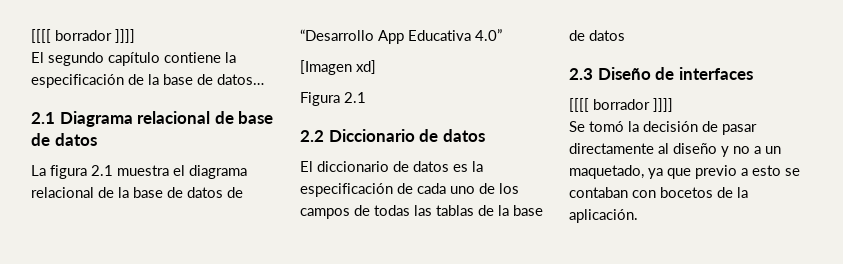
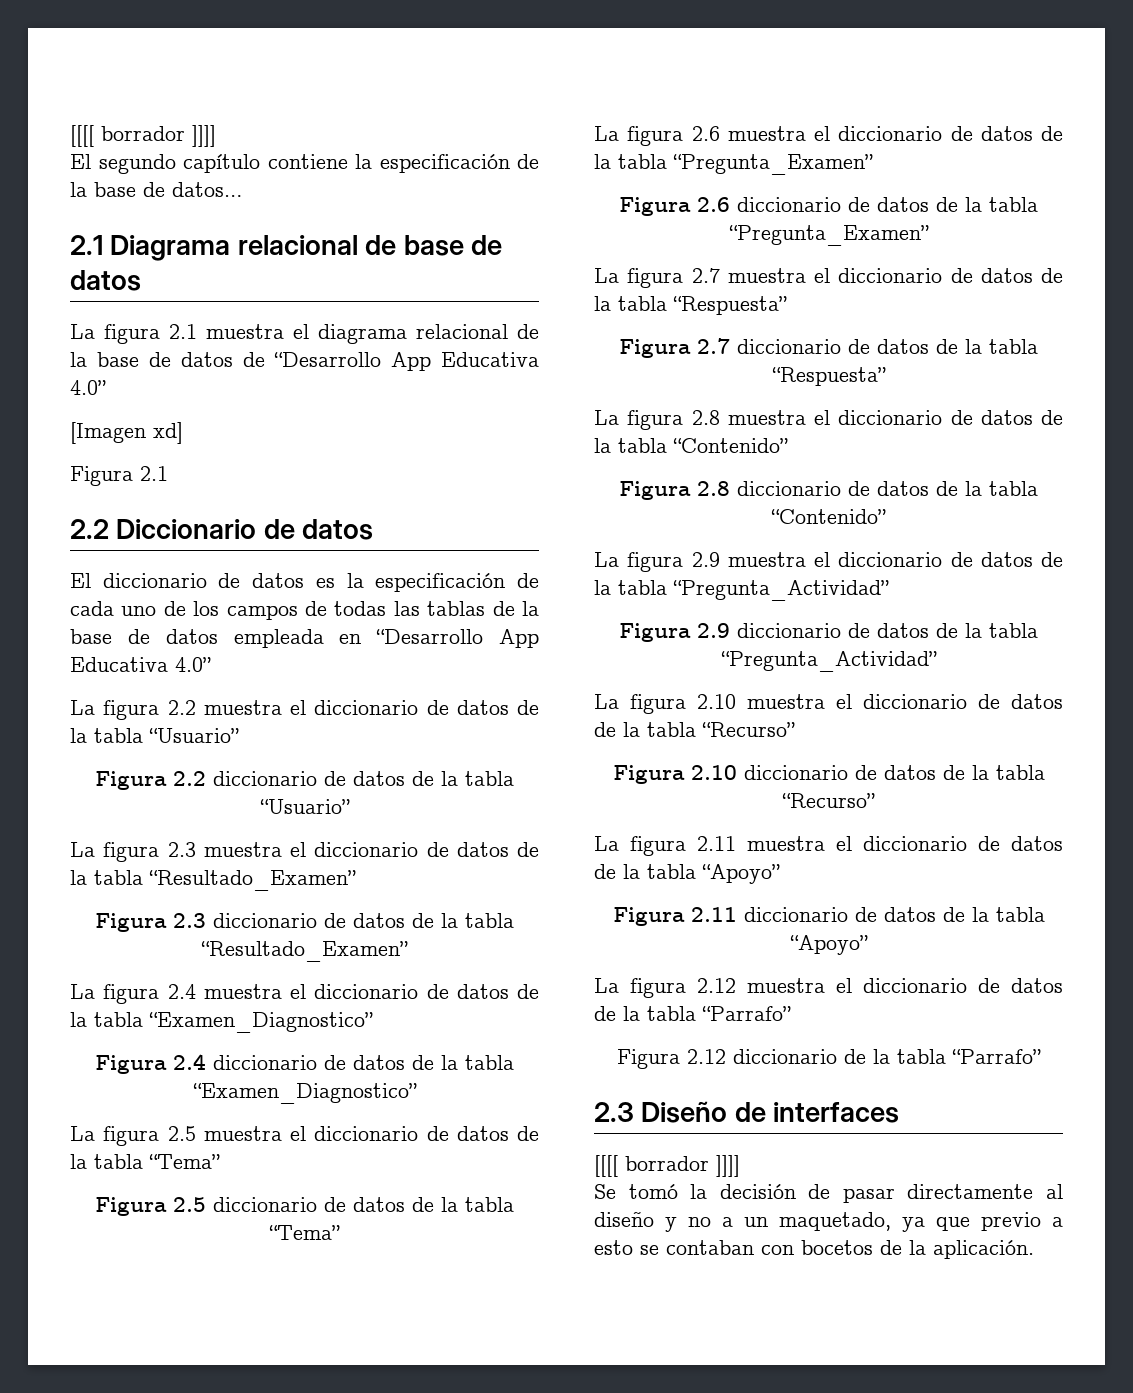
- El diccionario de datos es la especificación de cada uno de los campos de todas las tablas de la base de datos
+ El diccionario de datos es la especificación de cada uno de los campos de todas las tablas de la base de datos empleada en “Desarrollo App Educativa 4.0”
+ La figura 2.2 muestra el diccionario de datos de la tabla “Usuario”
+ Figura 2.2 diccionario de datos de la tabla “Usuario”
+ La figura 2.3 muestra el diccionario de datos de la tabla “Resultado_Examen”
+ Figura 2.3 diccionario de datos de la tabla “Resultado_Examen”
+ La figura 2.4 muestra el diccionario de datos de la tabla “Examen_Diagnostico”
+ Figura 2.4 diccionario de datos de la tabla “Examen_Diagnostico”
+ La figura 2.5 muestra el diccionario de datos de la tabla “Tema”
+ Figura 2.5 diccionario de datos de la tabla “Tema”
+ La figura 2.6 muestra el diccionario de datos de la tabla “Pregunta_Examen”
+ Figura 2.6 diccionario de datos de la tabla “Pregunta_Examen”
+ La figura 2.7 muestra el diccionario de datos de la tabla “Respuesta”
+ Figura 2.7 diccionario de datos de la tabla “Respuesta”
+ La figura 2.8 muestra el diccionario de datos de la tabla “Contenido”
+ Figura 2.8 diccionario de datos de la tabla “Contenido”
+ La figura 2.9 muestra el diccionario de datos de la tabla “Pregunta_Actividad”
+ Figura 2.9 diccionario de datos de la tabla “Pregunta_Actividad”
+ La figura 2.10 muestra el diccionario de datos de la tabla “Recurso”
+ Figura 2.10 diccionario de datos de la tabla “Recurso”
+ La figura 2.11 muestra el diccionario de datos de la tabla “Apoyo”
+ Figura 2.11 diccionario de datos de la tabla “Apoyo”
+ La figura 2.12 muestra el diccionario de datos de la tabla “Parrafo”
+ Figura 2.12 diccionario de la tabla “Parrafo”

